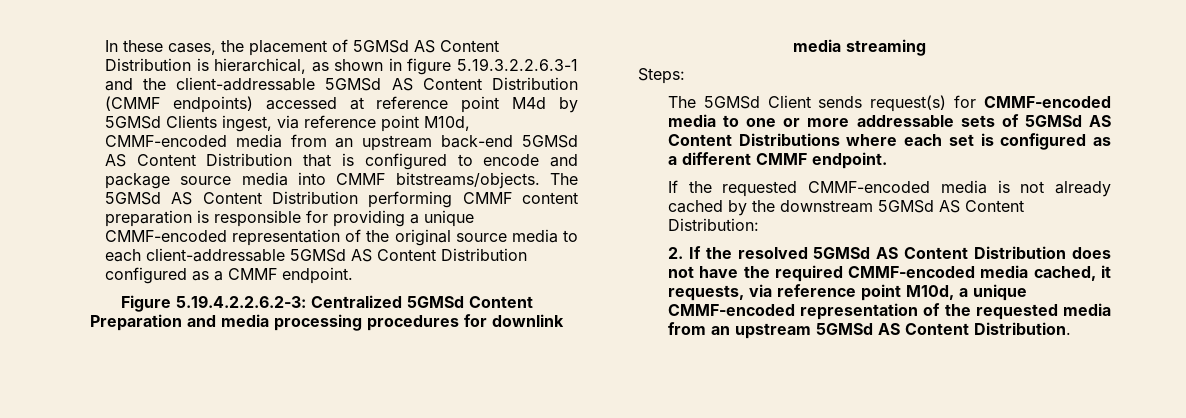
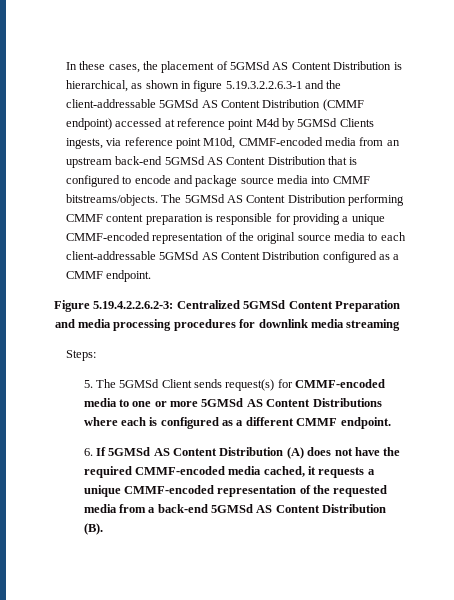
- In these cases, the placement of 5GMSd AS Content Distribution is hierarchical, as shown in figure 5.19.3.2.2.6.3-1 and the client-addressable 5GMSd AS Content Distribution (CMMF endpoints) accessed at reference point M4d by 5GMSd Clients ingest, via reference point M10d, CMMF-encoded media from an upstream back-end 5GMSd AS Content Distribution that is configured to encode and package source media into CMMF bitstreams/objects.
+ In these cases, the placement of 5GMSd AS Content Distribution is hierarchical, as shown in figure 5.19.3.2.2.6.3-1 and the client-addressable 5GMSd AS Content Distribution (CMMF endpoint) accessed at reference point M4d by 5GMSd Clients ingests, via reference point M10d, CMMF-encoded media from an upstream back-end 5GMSd AS Content Distribution that is configured to encode and package source media into CMMF bitstreams/objects.
- The 5GMSd Client sends request(s) for CMMF-encoded media to one or more addressable sets of 5GMSd AS Content Distributions where each set is configured as a different CMMF endpoint.
+ 5. The 5GMSd Client sends request(s) for CMMF-encoded media to one or more 5GMSd AS Content Distributions where each is configured as a different CMMF endpoint.
- If the requested CMMF-encoded media is not already cached by the downstream 5GMSd AS Content Distribution:
- 2. If the resolved 5GMSd AS Content Distribution does not have the required CMMF-encoded media cached, it requests, via reference point M10d, a unique CMMF-encoded representation of the requested media from an upstream 5GMSd AS Content Distribution.
+ 6. If 5GMSd AS Content Distribution (A) does not have the required CMMF-encoded media cached, it requests a unique CMMF-encoded representation of the requested media from a back-end 5GMSd AS Content Distribution (B).

